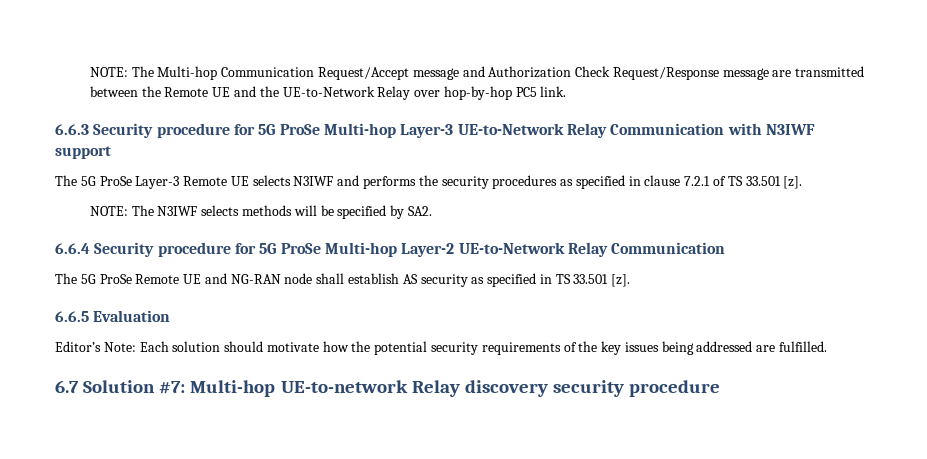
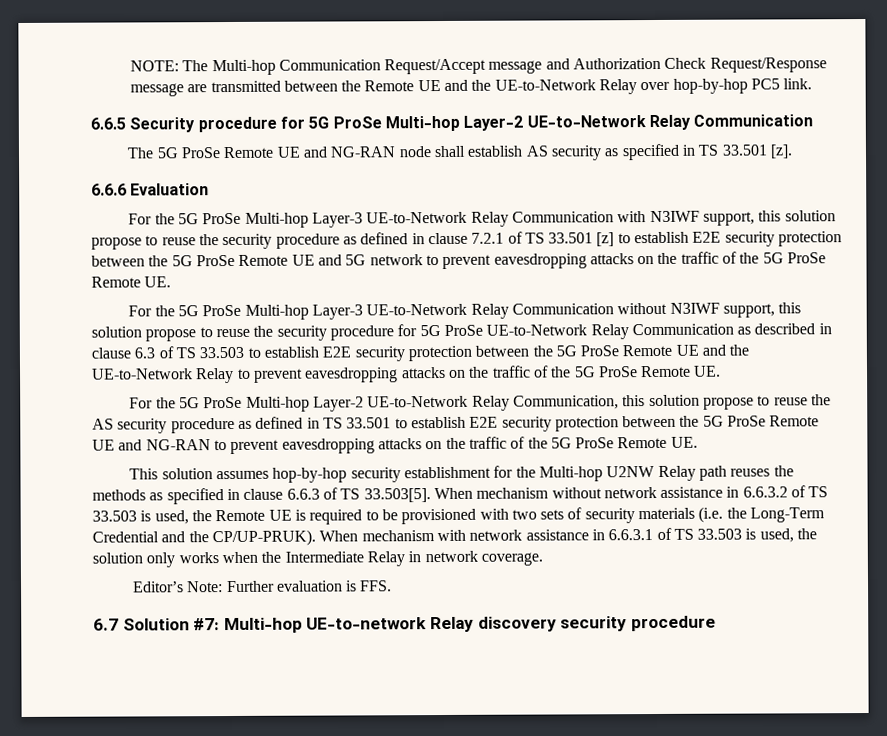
- 6.6.3 Security procedure for 5G ProSe Multi-hop Layer-3 UE-to-Network Relay Communication with N3IWF support
- The 5G ProSe Layer-3 Remote UE selects N3IWF and performs the security procedures as specified in clause 7.2.1 of TS 33.501 [z].
- NOTE: The N3IWF selects methods will be specified by SA2.
- 6.6.4 Security procedure for 5G ProSe Multi-hop Layer-2 UE-to-Network Relay Communication
+ 6.6.5 Security procedure for 5G ProSe Multi-hop Layer-2 UE-to-Network Relay Communication
- 6.6.5 Evaluation
+ 6.6.6 Evaluation
- Editor’s Note: Each solution should motivate how the potential security requirements of the key issues being addressed are fulfilled.
+ For the 5G ProSe Multi-hop Layer-3 UE-to-Network Relay Communication with N3IWF support, this solution propose to reuse the security procedure as defined in clause 7.2.1 of TS 33.501 [z] to establish E2E security protection between the 5G ProSe Remote UE and 5G network to prevent eavesdropping attacks on the traffic of the 5G ProSe Remote UE.
+ For the 5G ProSe Multi-hop Layer-3 UE-to-Network Relay Communication without N3IWF support, this solution propose to reuse the security procedure for 5G ProSe UE-to-Network Relay Communication as described in clause 6.3 of TS 33.503 to establish E2E security protection between the 5G ProSe Remote UE and the UE-to-Network Relay to prevent eavesdropping attacks on the traffic of the 5G ProSe Remote UE.
+ For the 5G ProSe Multi-hop Layer-2 UE-to-Network Relay Communication, this solution propose to reuse the AS security procedure as defined in TS 33.501 to establish E2E security protection between the 5G ProSe Remote UE and NG-RAN to prevent eavesdropping attacks on the traffic of the 5G ProSe Remote UE.
+ This solution assumes hop-by-hop security establishment for the Multi-hop U2NW Relay path reuses the methods as specified in clause 6.6.3 of TS 33.503[5]. When mechanism without network assistance in 6.6.3.2 of TS 33.503 is used, the Remote UE is required to be provisioned with two sets of security materials (i.e. the Long-Term Credential and the CP/UP-PRUK). When mechanism with network assistance in 6.6.3.1 of TS 33.503 is used, the solution only works when the Intermediate Relay in network coverage.
+ Editor’s Note: Further evaluation is FFS.

